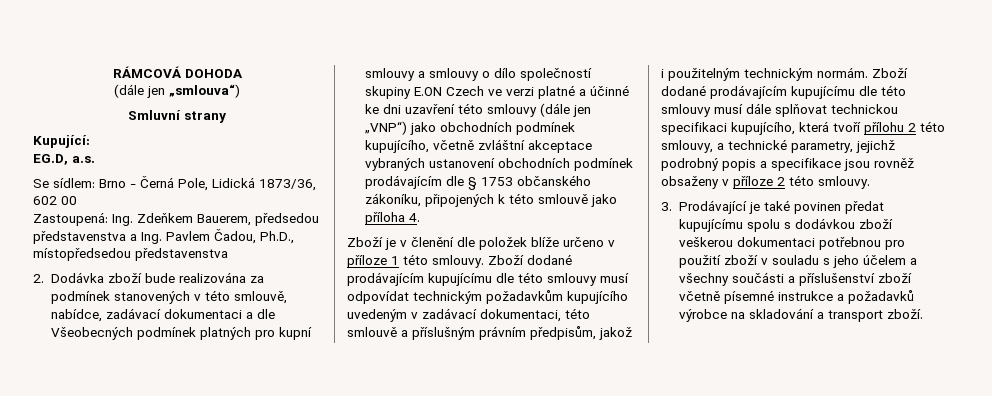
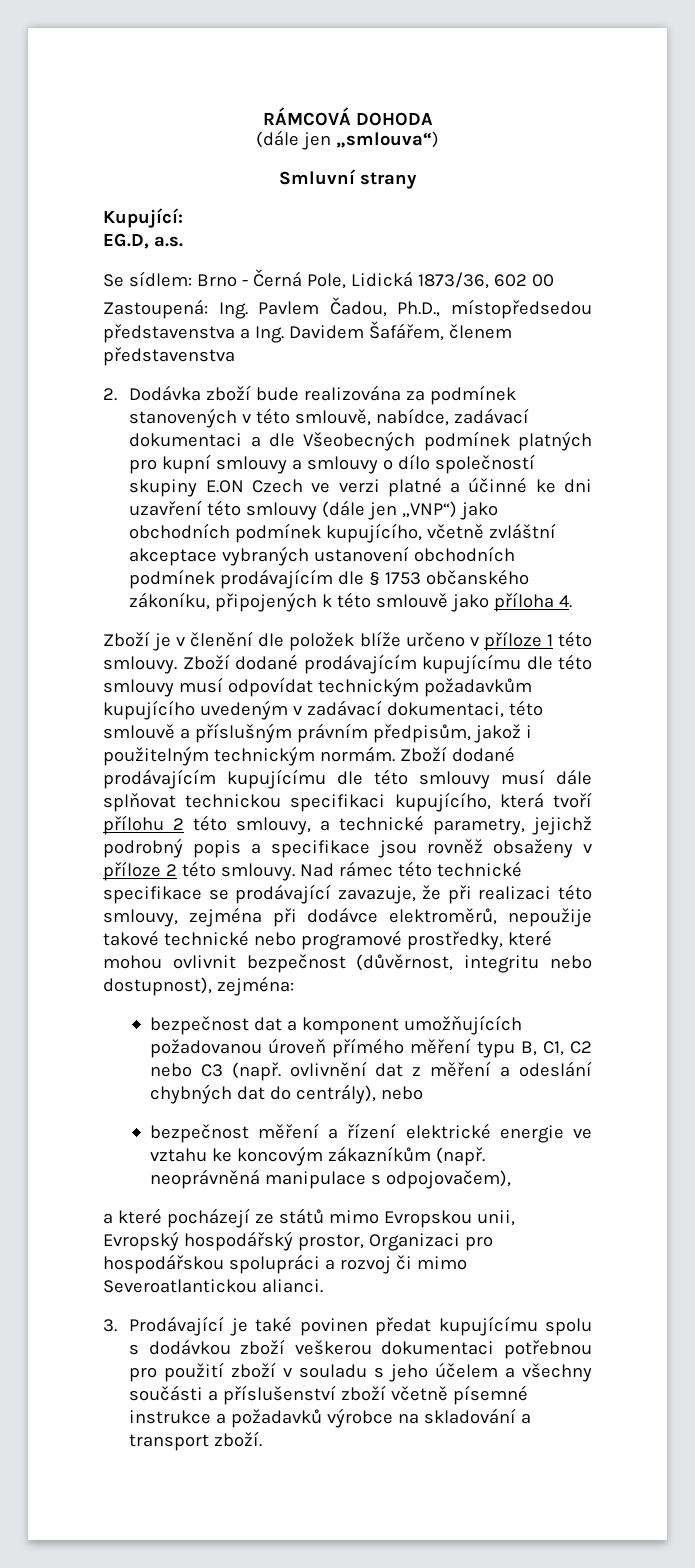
- Zastoupená: Ing. Zdeňkem Bauerem, předsedou představenstva a Ing. Pavlem Čadou, Ph.D., místopředsedou představenstva
+ Zastoupená: Ing. Pavlem Čadou, Ph.D., místopředsedou představenstva a Ing. Davidem Šafářem, členem představenstva
+ Nad rámec této technické specifikace se prodávající zavazuje, že při realizaci této smlouvy, zejména při dodávce elektroměrů, nepoužije takové technické nebo programové prostředky, které mohou ovlivnit bezpečnost (důvěrnost, integritu nebo dostupnost), zejména:
+ bezpečnost dat a komponent umožňujících požadovanou úroveň přímého měření typu B, C1, C2 nebo C3 (např. ovlivnění dat z měření a odeslání chybných dat do centrály), nebo
+ bezpečnost měření a řízení elektrické energie ve vztahu ke koncovým zákazníkům (např. neoprávněná manipulace s odpojovačem),
+ a které pocházejí ze států mimo Evropskou unii, Evropský hospodářský prostor, Organizaci pro hospodářskou spolupráci a rozvoj či mimo Severoatlantickou alianci.

